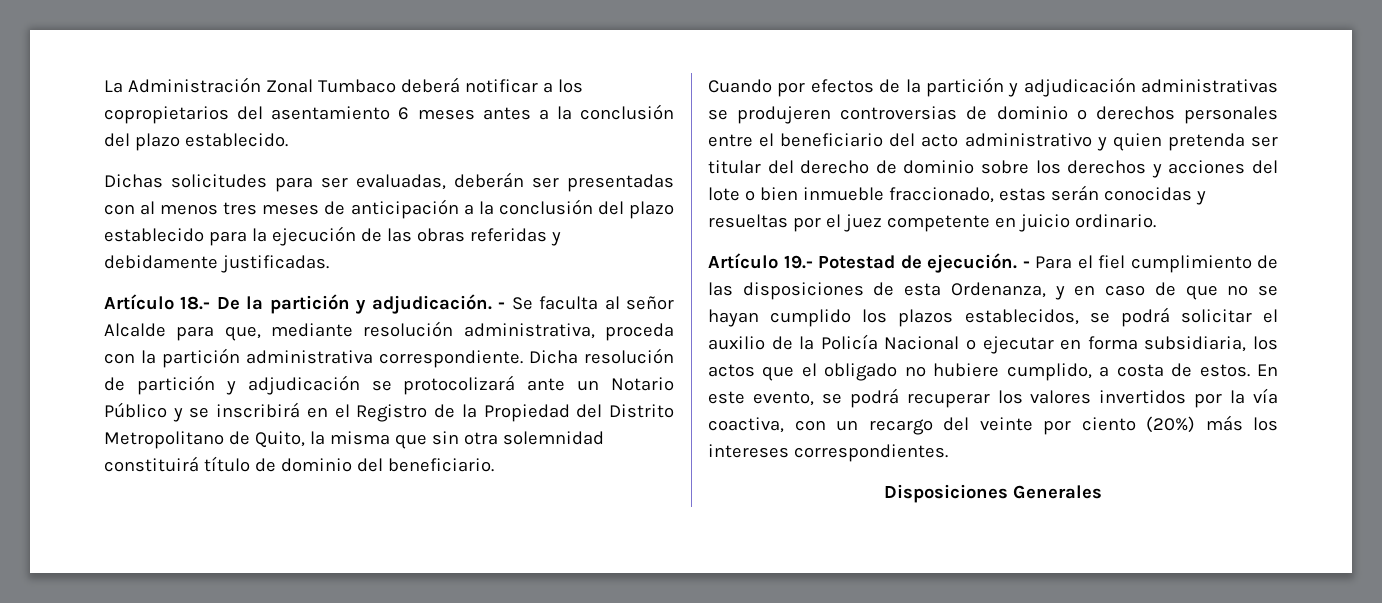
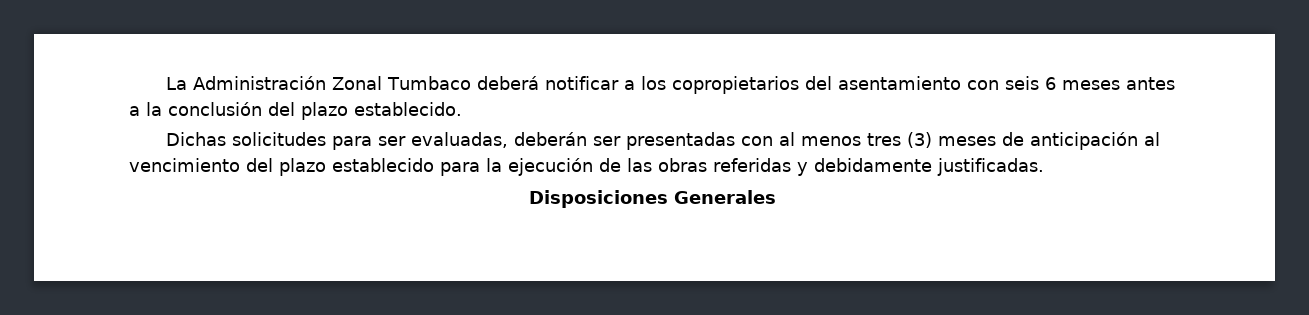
- La Administración Zonal Tumbaco deberá notificar a los copropietarios del asentamiento 6 meses antes a la conclusión del plazo establecido.
+ La Administración Zonal Tumbaco deberá notificar a los copropietarios del asentamiento con seis 6 meses antes a la conclusión del plazo establecido.
- Dichas solicitudes para ser evaluadas, deberán ser presentadas con al menos tres meses de anticipación a la conclusión del plazo establecido para la ejecución de las obras referidas y debidamente justificadas.
+ Dichas solicitudes para ser evaluadas, deberán ser presentadas con al menos tres (3) meses de anticipación al vencimiento del plazo establecido para la ejecución de las obras referidas y debidamente justificadas.
- Artículo 18.- De la partición y adjudicación. - Se faculta al señor Alcalde para que, mediante resolución administrativa, proceda con la partición administrativa correspondiente. Dicha resolución de partición y adjudicación se protocolizará ante un Notario Público y se inscribirá en el Registro de la Propiedad del Distrito Metropolitano de Quito, la misma que sin otra solemnidad constituirá título de dominio del beneficiario.
- Cuando por efectos de la partición y adjudicación administrativas se produjeren controversias de dominio o derechos personales entre el beneficiario del acto administrativo y quien pretenda ser titular del derecho de dominio sobre los derechos y acciones del lote o bien inmueble fraccionado, estas serán conocidas y resueltas por el juez competente en juicio ordinario.
- Artículo 19.- Potestad de ejecución. - Para el fiel cumplimiento de las disposiciones de esta Ordenanza, y en caso de que no se hayan cumplido los plazos establecidos, se podrá solicitar el auxilio de la Policía Nacional o ejecutar en forma subsidiaria, los actos que el obligado no hubiere cumplido, a costa de estos. En este evento, se podrá recuperar los valores invertidos por la vía coactiva, con un recargo del veinte por ciento (20%) más los intereses correspondientes.

